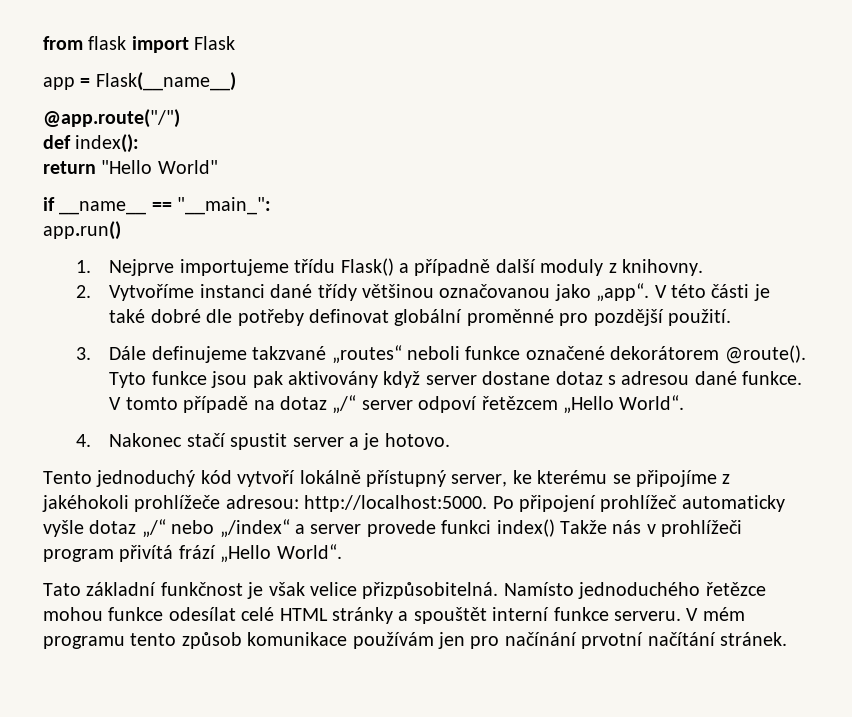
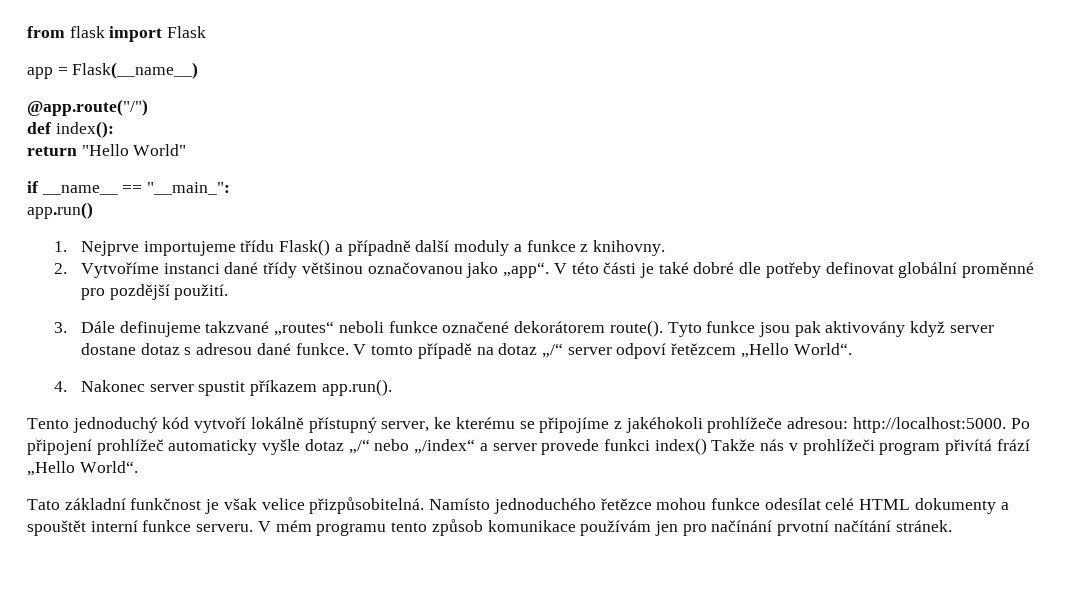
- 1. Nejprve importujeme třídu Flask() a případně další moduly z knihovny.
+ 1. Nejprve importujeme třídu Flask() a případně další moduly a funkce z knihovny.
- 3. Dále definujeme takzvané „routes“ neboli funkce označené dekorátorem @route().
+ 3. Dále definujeme takzvané „routes“ neboli funkce označené dekorátorem route().
- 4. Nakonec stačí spustit server a je hotovo.
+ 4. Nakonec server spustit příkazem app.run().
- Namísto jednoduchého řetězce mohou funkce odesílat celé HTML stránky a spouštět interní funkce serveru.
+ Namísto jednoduchého řetězce mohou funkce odesílat celé HTML dokumenty a spouštět interní funkce serveru.

